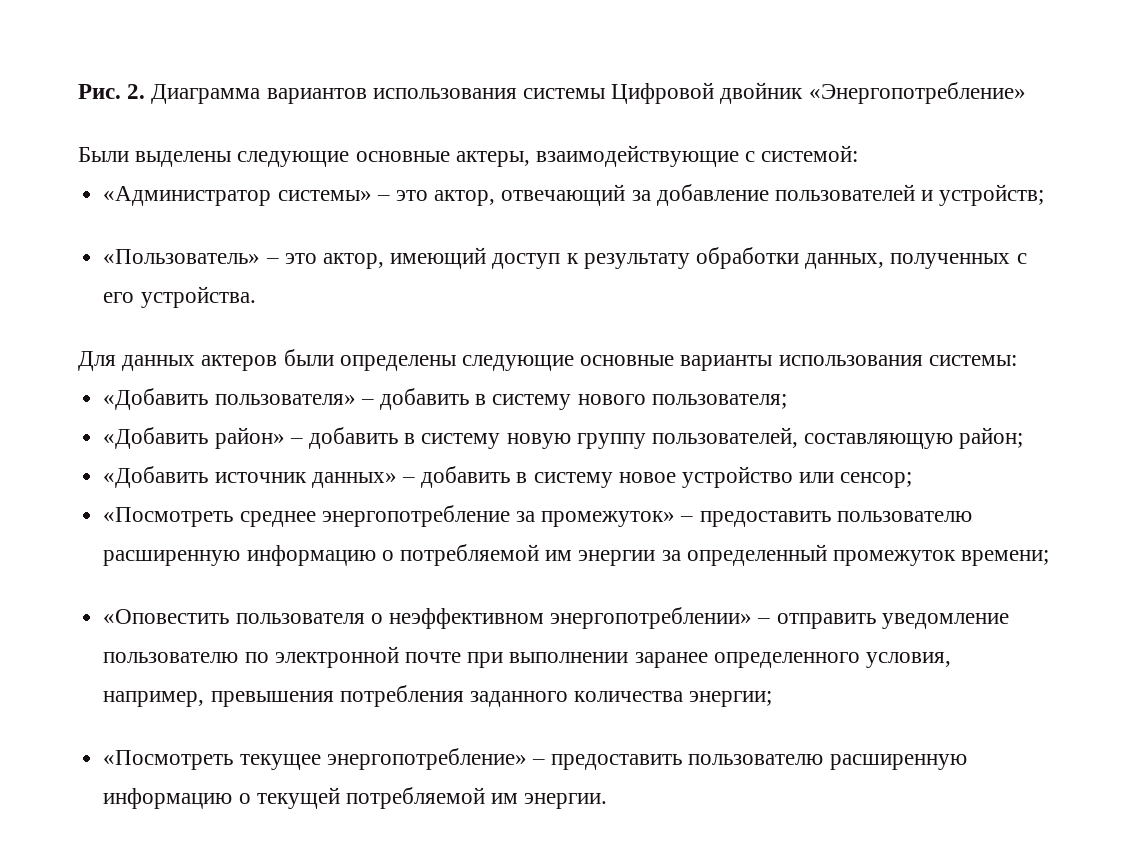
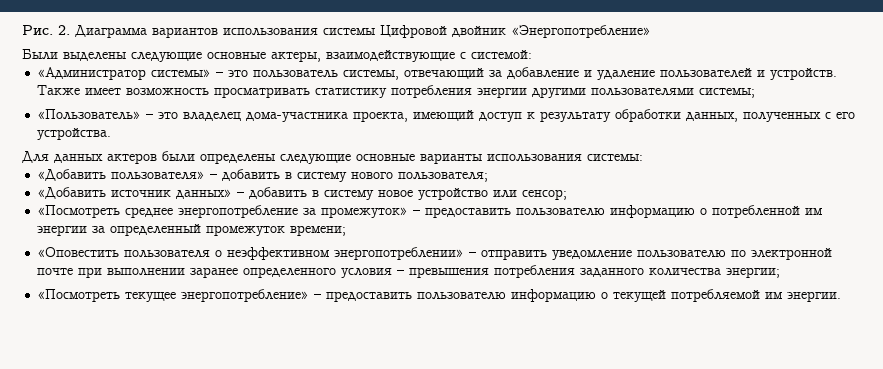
- «Администратор системы» – это актор, отвечающий за добавление пользователей и устройств;
+ «Администратор системы» – это пользователь системы, отвечающий за добавление и удаление пользователей и устройств. Также имеет возможность просматривать статистику потребления энергии другими пользователями системы;
- «Пользователь» – это актор, имеющий доступ к результату обработки данных, полученных с его устройства.
+ «Пользователь» – это владелец дома-участника проекта, имеющий доступ к результату обработки данных, полученных с его устройства.
- «Добавить район» – добавить в систему новую группу пользователей, составляющую район;
- «Посмотреть среднее энергопотребление за промежуток» – предоставить пользователю расширенную информацию о потребляемой им энергии за определенный промежуток времени;
+ «Посмотреть среднее энергопотребление за промежуток» – предоставить пользователю информацию о потребленной им энергии за определенный промежуток времени;
- «Оповестить пользователя о неэффективном энергопотреблении» – отправить уведомление пользователю по электронной почте при выполнении заранее определенного условия, например, превышения потребления заданного количества энергии;
+ «Оповестить пользователя о неэффективном энергопотреблении» – отправить уведомление пользователю по электронной почте при выполнении заранее определенного условия – превышения потребления заданного количества энергии;
- «Посмотреть текущее энергопотребление» – предоставить пользователю расширенную информацию о текущей потребляемой им энергии.
+ «Посмотреть текущее энергопотребление» – предоставить пользователю информацию о текущей потребляемой им энергии.

